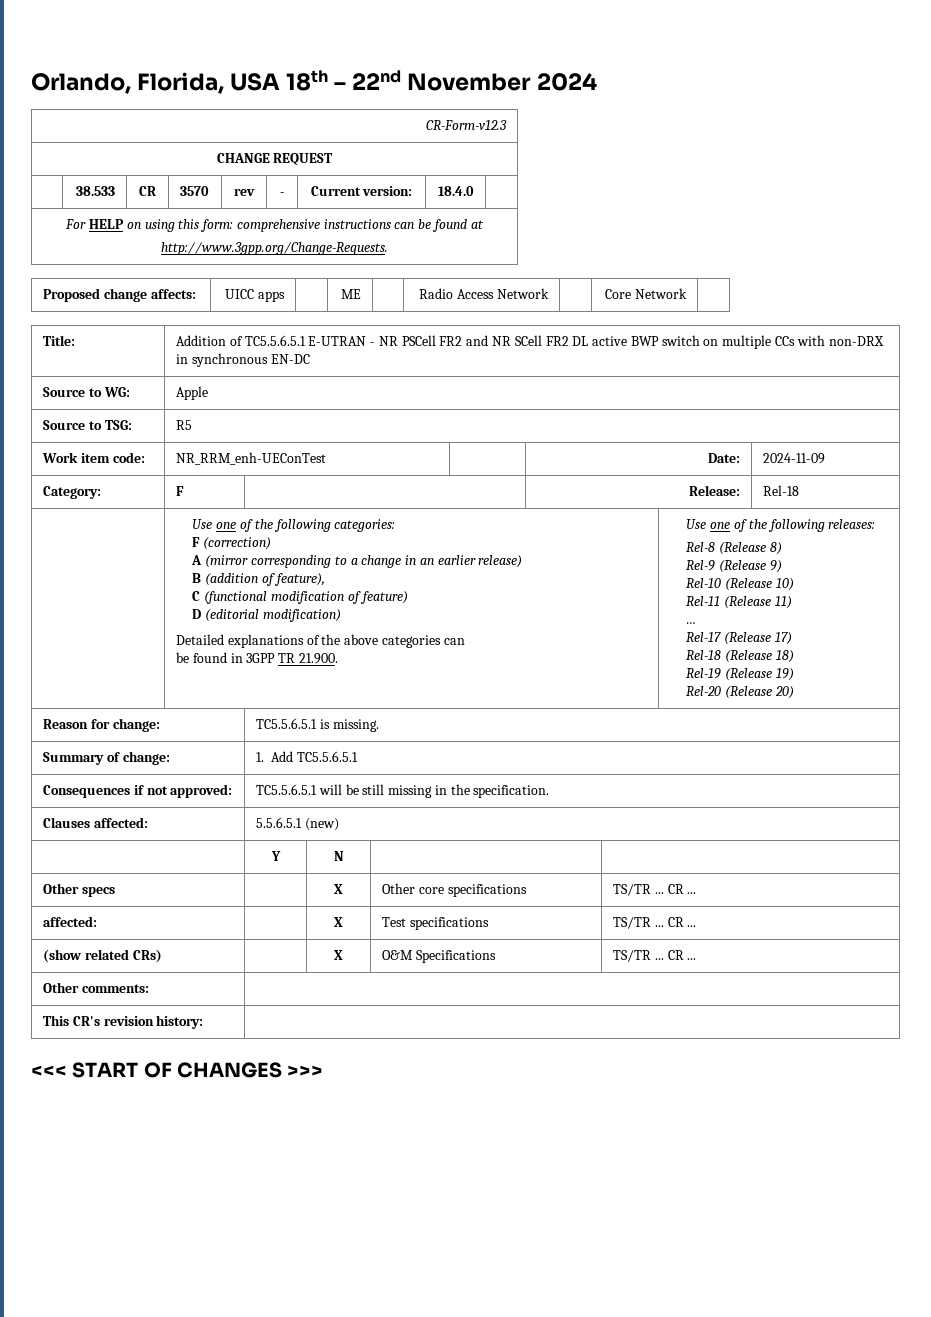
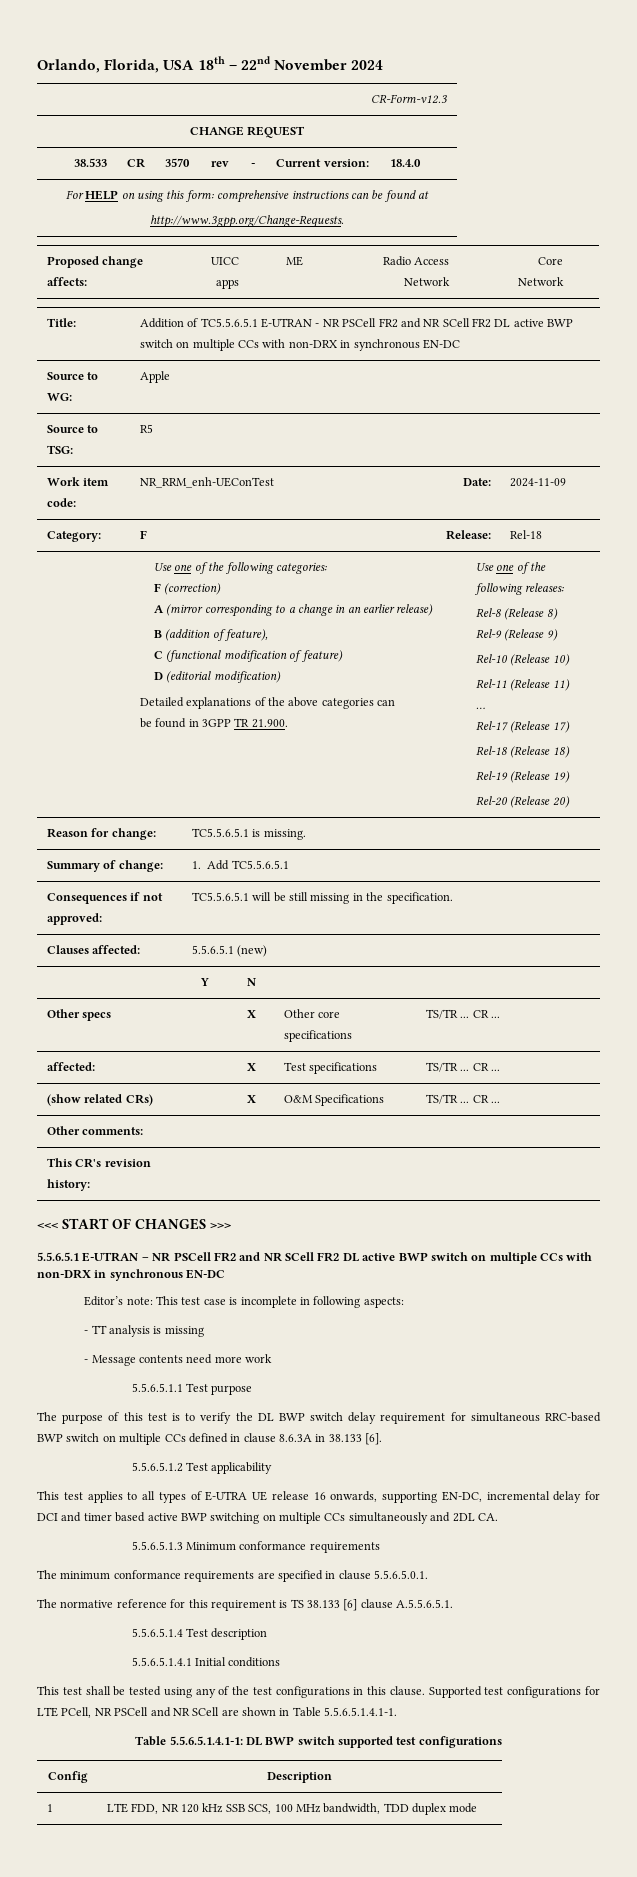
+ 5.5.6.5.1 E-UTRAN – NR PSCell FR2 and NR SCell FR2 DL active BWP switch on multiple CCs with non-DRX in synchronous EN-DC
+ Editor’s note: This test case is incomplete in following aspects:
+ - TT analysis is missing
+ - Message contents need more work
+ 5.5.6.5.1.1 Test purpose
+ The purpose of this test is to verify the DL BWP switch delay requirement for simultaneous RRC-based BWP switch on multiple CCs defined in clause 8.6.3A in 38.133 [6].
+ 5.5.6.5.1.2 Test applicability
+ This test applies to all types of E-UTRA UE release 16 onwards, supporting EN-DC, incremental delay for DCI and timer based active BWP switching on multiple CCs simultaneously and 2DL CA.
+ 5.5.6.5.1.3 Minimum conformance requirements
+ The minimum conformance requirements are specified in clause 5.5.6.5.0.1.
+ The normative reference for this requirement is TS 38.133 [6] clause A.5.5.6.5.1.
+ 5.5.6.5.1.4 Test description
+ 5.5.6.5.1.4.1 Initial conditions
+ This test shall be tested using any of the test configurations in this clause. Supported test configurations for LTE PCell, NR PSCell and NR SCell are shown in Table 5.5.6.5.1.4.1-1.
+ Table 5.5.6.5.1.4.1-1: DL BWP switch supported test configurations
+ Config | Description
+ 1 | LTE FDD, NR 120 kHz SSB SCS, 100 MHz bandwidth, TDD duplex mode

